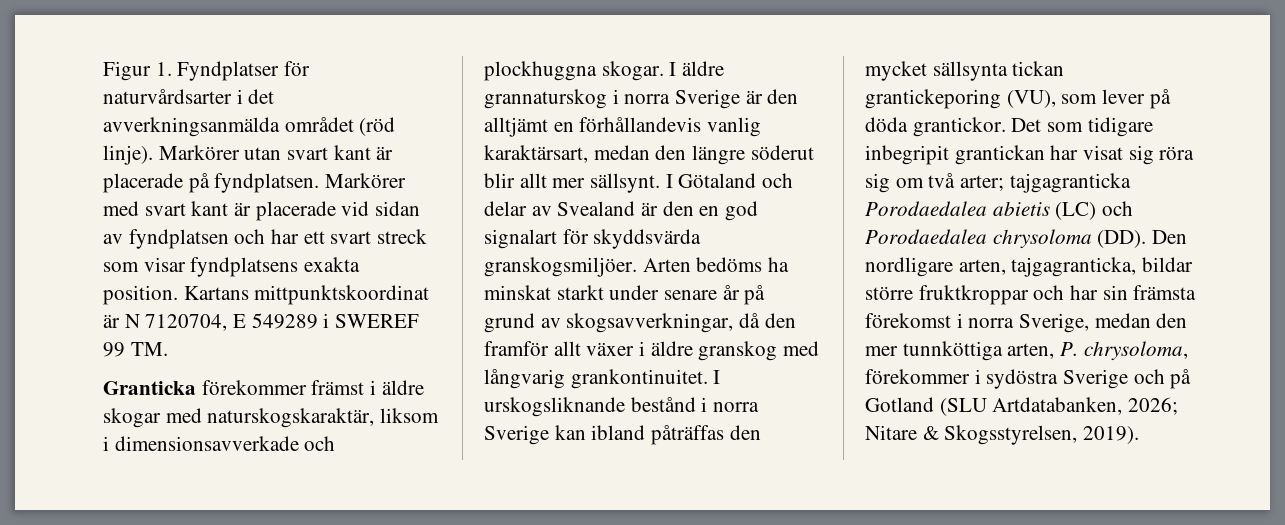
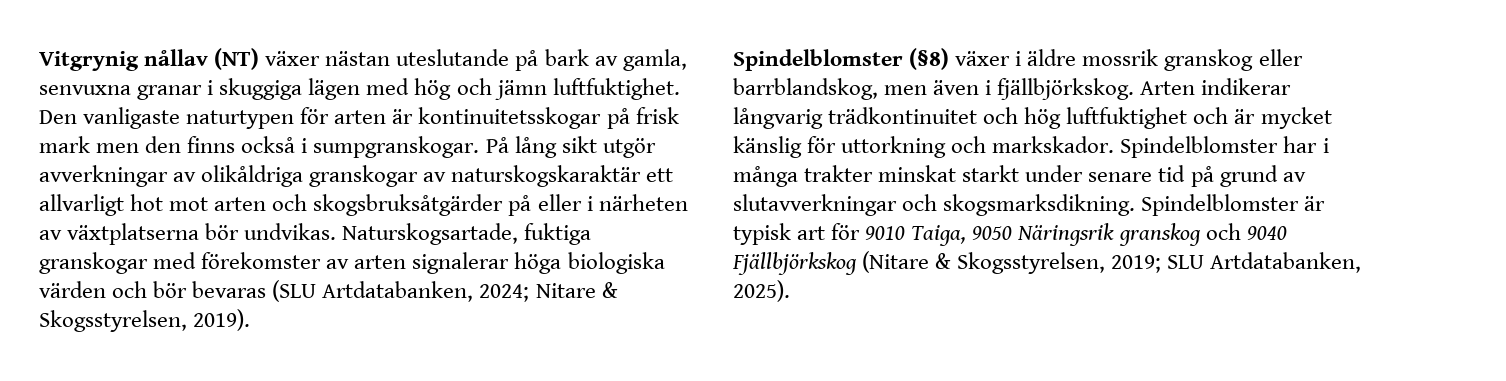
- Figur 1. Fyndplatser för naturvårdsarter i det avverkningsanmälda området (röd linje). Markörer utan svart kant är placerade på fyndplatsen. Markörer med svart kant är placerade vid sidan av fyndplatsen och har ett svart streck som visar fyndplatsens exakta position. Kartans mittpunktskoordinat är N 7120704, E 549289 i SWEREF 99 TM.
- Granticka förekommer främst i äldre skogar med naturskogskaraktär, liksom i dimensionsavverkade och plockhuggna skogar. I äldre grannaturskog i norra Sverige är den alltjämt en förhållandevis vanlig karaktärsart, medan den längre söderut blir allt mer sällsynt. I Götaland och delar av Svealand är den en god signalart för skyddsvärda granskogsmiljöer. Arten bedöms ha minskat starkt under senare år på grund av skogsavverkningar, då den framför allt växer i äldre granskog med långvarig grankontinuitet. I urskogsliknande bestånd i norra Sverige kan ibland påträffas den mycket sällsynta tickan grantickeporing (VU), som lever på döda grantickor. Det som tidigare inbegripit grantickan har visat sig röra sig om två arter; tajgagranticka Porodaedalea abietis (LC) och Porodaedalea chrysoloma (DD). Den nordligare arten, tajgagranticka, bildar större fruktkroppar och har sin främsta förekomst i norra Sverige, medan den mer tunnköttiga arten, P. chrysoloma, förekommer i sydöstra Sverige och på Gotland (SLU Artdatabanken, 2026; Nitare & Skogsstyrelsen, 2019).
+ Vitgrynig nållav (NT) växer nästan uteslutande på bark av gamla, senvuxna granar i skuggiga lägen med hög och jämn luftfuktighet. Den vanligaste naturtypen för arten är kontinuitetsskogar på frisk mark men den finns också i sumpgranskogar. På lång sikt utgör avverkningar av olikåldriga granskogar av naturskogskaraktär ett allvarligt hot mot arten och skogsbruksåtgärder på eller i närheten av växtplatserna bör undvikas. Naturskogsartade, fuktiga granskogar med förekomster av arten signalerar höga biologiska värden och bör bevaras (SLU Artdatabanken, 2024; Nitare & Skogsstyrelsen, 2019).
+ Spindelblomster (§8) växer i äldre mossrik granskog eller barrblandskog, men även i fjällbjörkskog. Arten indikerar långvarig trädkontinuitet och hög luftfuktighet och är mycket känslig för uttorkning och markskador. Spindelblomster har i många trakter minskat starkt under senare tid på grund av slutavverkningar och skogsmarksdikning. Spindelblomster är typisk art för 9010 Taiga, 9050 Näringsrik granskog och 9040 Fjällbjörkskog (Nitare & Skogsstyrelsen, 2019; SLU Artdatabanken, 2025).

